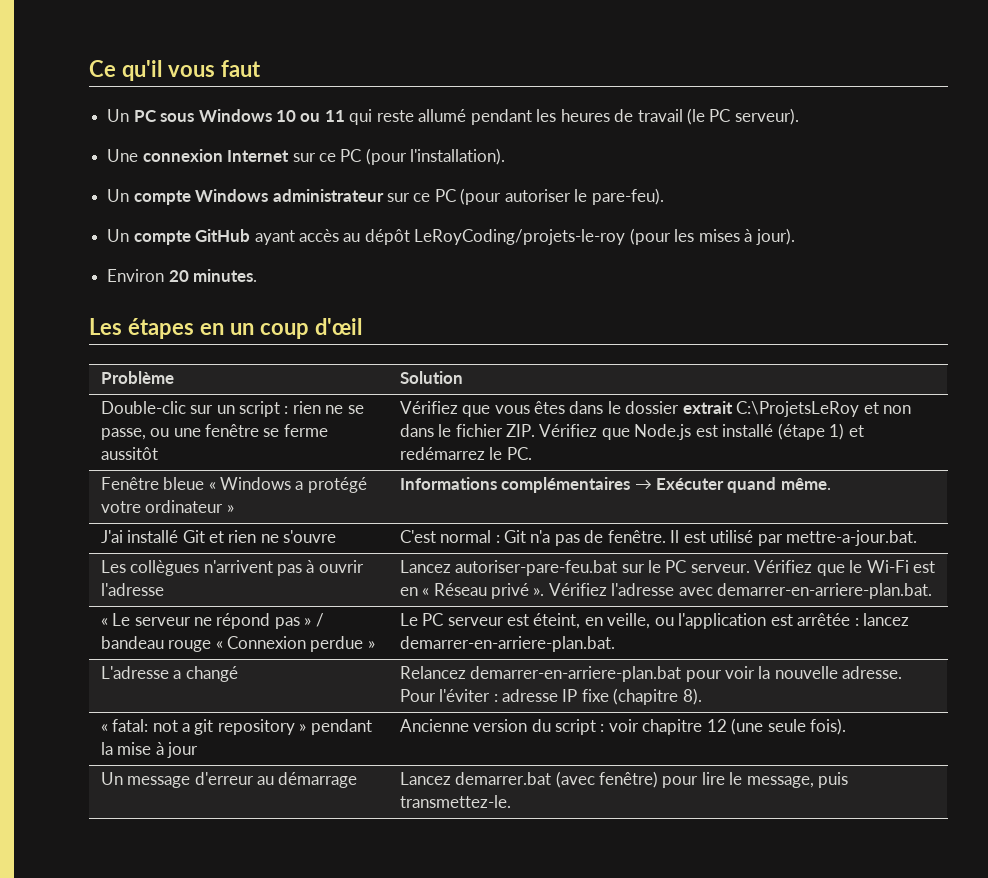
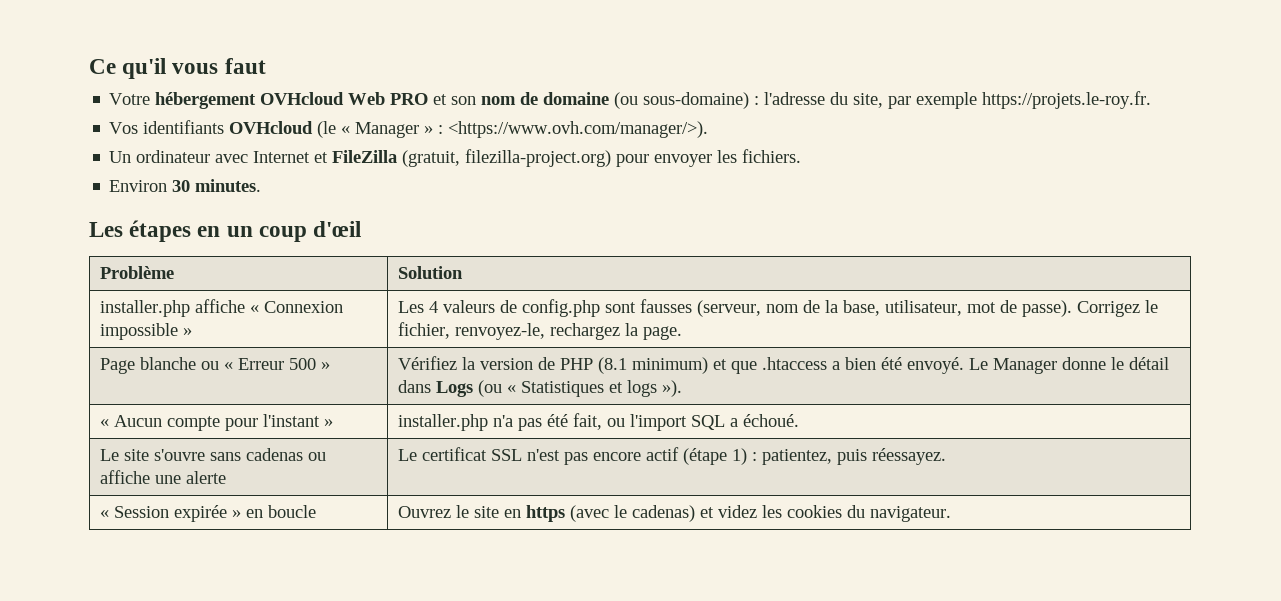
- Un PC sous Windows 10 ou 11 qui reste allumé pendant les heures de travail (le PC serveur).
- Une connexion Internet sur ce PC (pour l'installation).
- Un compte Windows administrateur sur ce PC (pour autoriser le pare-feu).
- Un compte GitHub ayant accès au dépôt LeRoyCoding/projets-le-roy (pour les mises à jour).
+ Votre hébergement OVHcloud Web PRO et son nom de domaine (ou sous-domaine) : l'adresse du site, par exemple https://projets.le-roy.fr.
+ Vos identifiants OVHcloud (le « Manager » : <https://www.ovh.com/manager/>).
+ Un ordinateur avec Internet et FileZilla (gratuit, filezilla-project.org) pour envoyer les fichiers.
- Environ 20 minutes.
+ Environ 30 minutes.
- Double-clic sur un script : rien ne se passe, ou une fenêtre se ferme aussitôt | Vérifiez que vous êtes dans le dossier extrait C:\ProjetsLeRoy et non dans le fichier ZIP. Vérifiez que Node.js est installé (étape 1) et redémarrez le PC.
- Fenêtre bleue « Windows a protégé votre ordinateur » | Informations complémentaires → Exécuter quand même.
- J'ai installé Git et rien ne s'ouvre | C'est normal : Git n'a pas de fenêtre. Il est utilisé par mettre-a-jour.bat.
- Les collègues n'arrivent pas à ouvrir l'adresse | Lancez autoriser-pare-feu.bat sur le PC serveur. Vérifiez que le Wi-Fi est en « Réseau privé ». Vérifiez l'adresse avec demarrer-en-arriere-plan.bat.
- « Le serveur ne répond pas » / bandeau rouge « Connexion perdue » | Le PC serveur est éteint, en veille, ou l'application est arrêtée : lancez demarrer-en-arriere-plan.bat.
- L'adresse a changé | Relancez demarrer-en-arriere-plan.bat pour voir la nouvelle adresse. Pour l'éviter : adresse IP fixe (chapitre 8).
- « fatal: not a git repository » pendant la mise à jour | Ancienne version du script : voir chapitre 12 (une seule fois).
- Un message d'erreur au démarrage | Lancez demarrer.bat (avec fenêtre) pour lire le message, puis transmettez-le.
+ installer.php affiche « Connexion impossible » | Les 4 valeurs de config.php sont fausses (serveur, nom de la base, utilisateur, mot de passe). Corrigez le fichier, renvoyez-le, rechargez la page.
+ Page blanche ou « Erreur 500 » | Vérifiez la version de PHP (8.1 minimum) et que .htaccess a bien été envoyé. Le Manager donne le détail dans Logs (ou « Statistiques et logs »).
+ « Aucun compte pour l'instant » | installer.php n'a pas été fait, ou l'import SQL a échoué.
+ Le site s'ouvre sans cadenas ou affiche une alerte | Le certificat SSL n'est pas encore actif (étape 1) : patientez, puis réessayez.
+ « Session expirée » en boucle | Ouvrez le site en https (avec le cadenas) et videz les cookies du navigateur.

